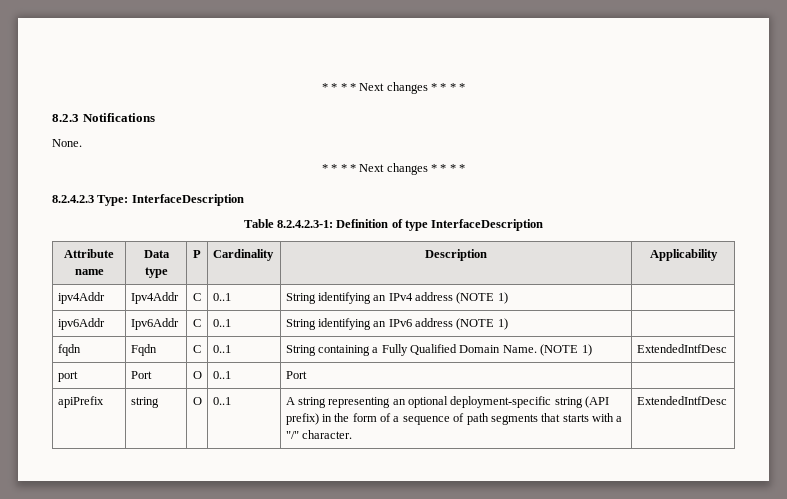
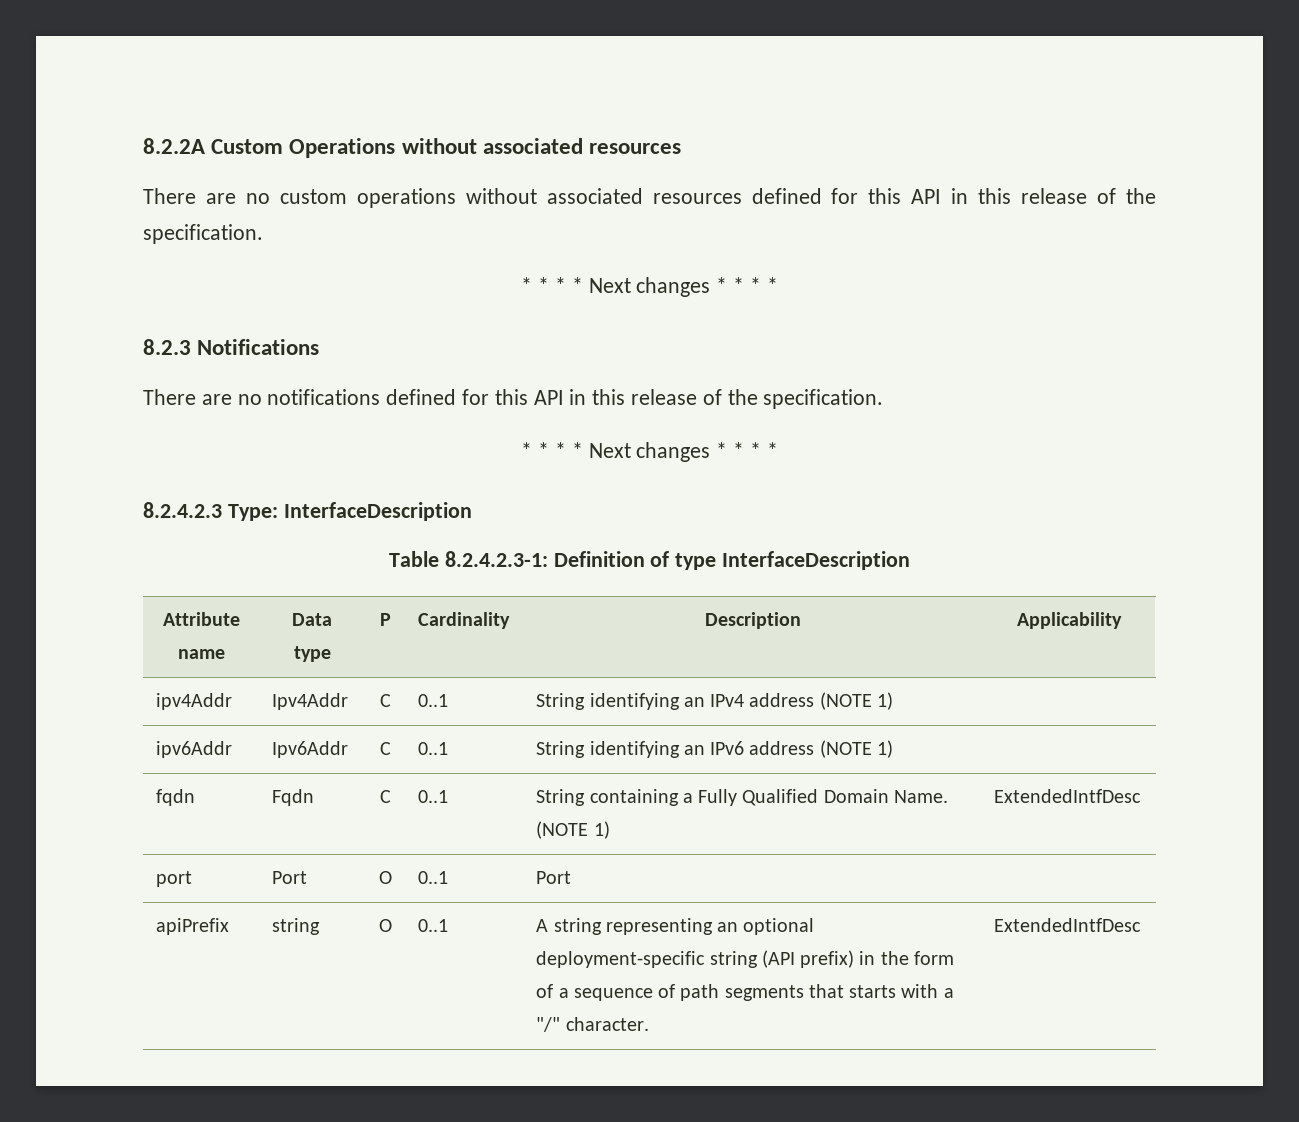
+ 8.2.2A Custom Operations without associated resources
+ There are no custom operations without associated resources defined for this API in this release of the specification.
- None.
+ There are no notifications defined for this API in this release of the specification.

